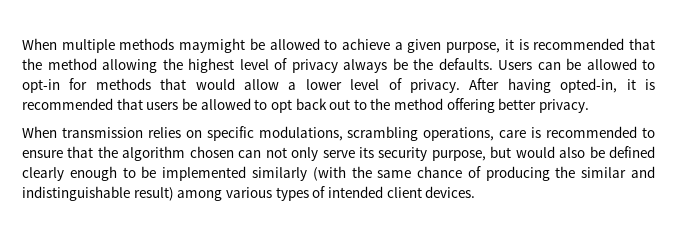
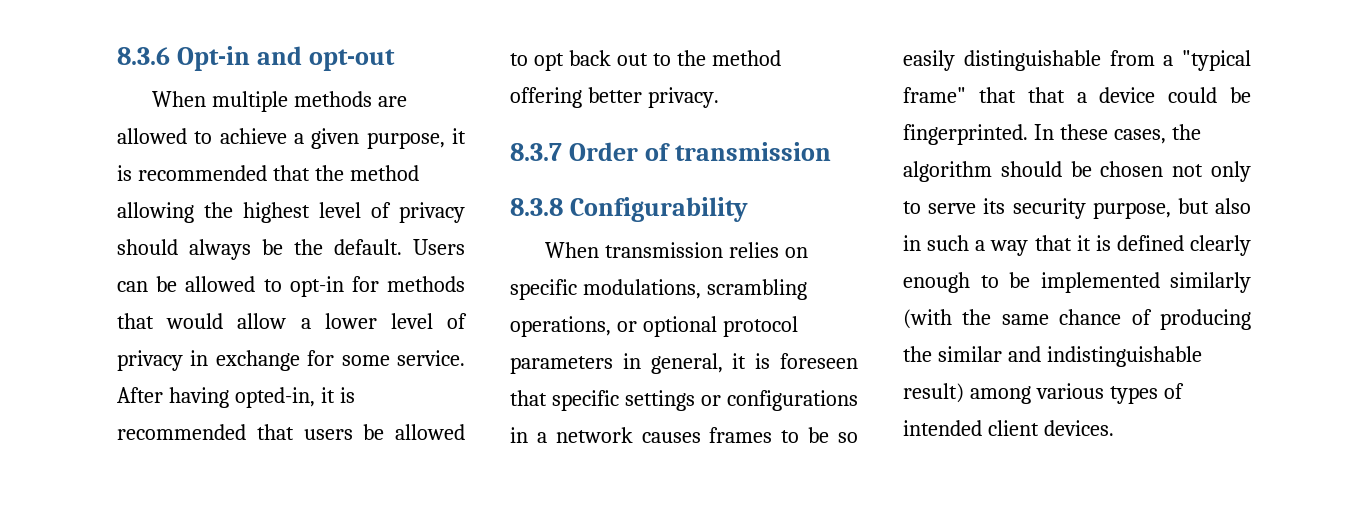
+ 8.3.6 Opt-in and opt-out
- When multiple methods maymight be allowed to achieve a given purpose, it is recommended that the method allowing the highest level of privacy always be the defaults.
+ When multiple methods are allowed to achieve a given purpose, it is recommended that the method allowing the highest level of privacy should always be the default.
- Users can be allowed to opt-in for methods that would allow a lower level of privacy.
+ Users can be allowed to opt-in for methods that would allow a lower level of privacy in exchange for some service.
+ 8.3.7 Order of transmission
+ 8.3.8 Configurability
- When transmission relies on specific modulations, scrambling operations, care is recommended to ensure that the algorithm chosen can not only serve its security purpose, but would also be defined clearly enough to be implemented similarly (with the same chance of producing the similar and indistinguishable result) among various types of intended client devices.
+ When transmission relies on specific modulations, scrambling operations, or optional protocol parameters in general, it is foreseen that specific settings or configurations in a network causes frames to be so easily distinguishable from a "typical frame" that that a device could be fingerprinted. In these cases, the algorithm should be chosen not only to serve its security purpose, but also in such a way that it is defined clearly enough to be implemented similarly (with the same chance of producing the similar and indistinguishable result) among various types of intended client devices.

